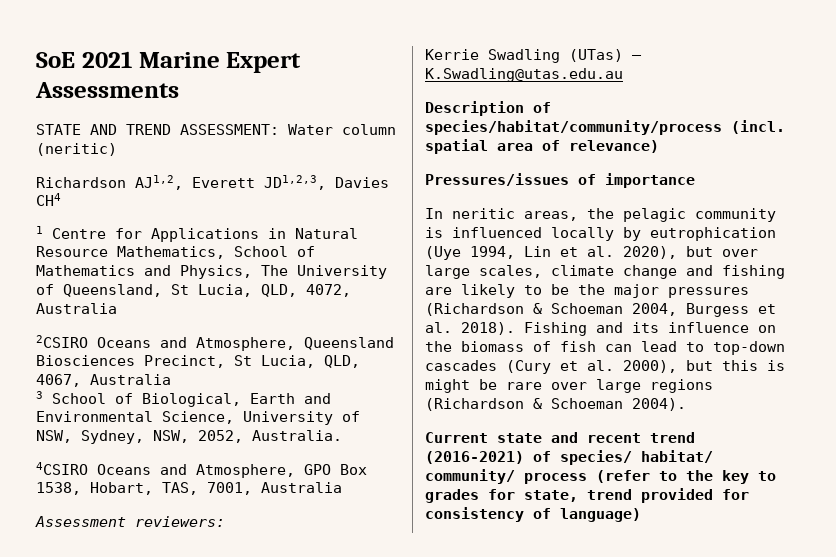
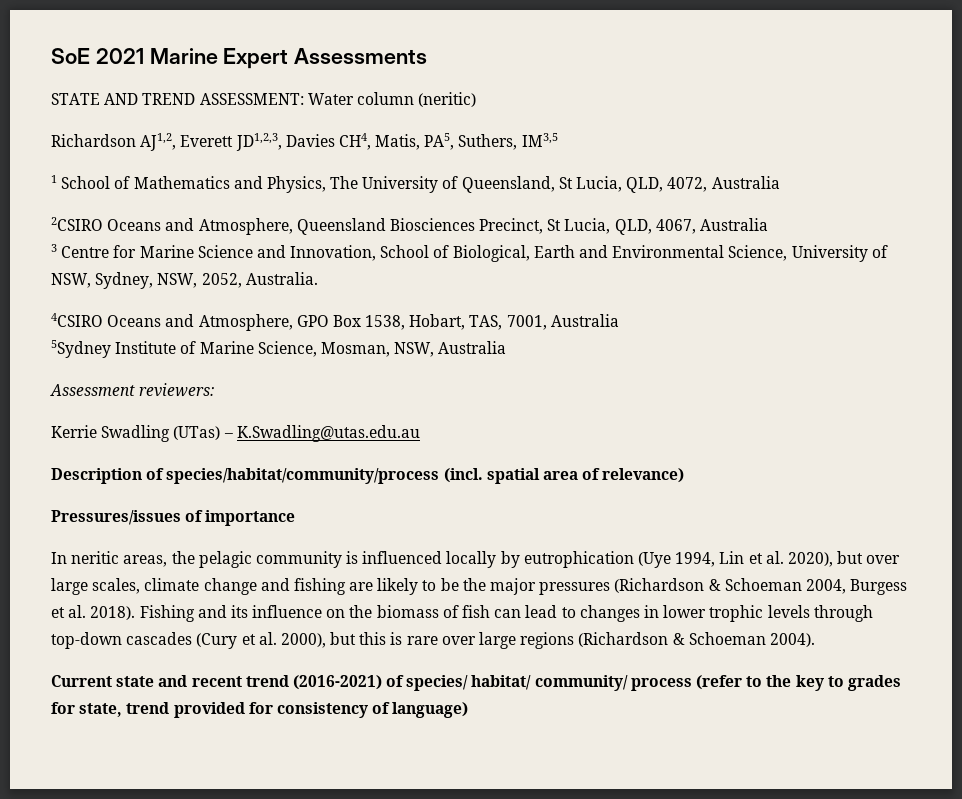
- Richardson AJ1,2, Everett JD1,2,3, Davies CH4
- 1 Centre for Applications in Natural Resource Mathematics, School of Mathematics and Physics, The University of Queensland, St Lucia, QLD, 4072, Australia
+ Richardson AJ1,2, Everett JD1,2,3, Davies CH4, Matis, PA5, Suthers, IM3,5
+ 1 School of Mathematics and Physics, The University of Queensland, St Lucia, QLD, 4072, Australia
- 3 School of Biological, Earth and Environmental Science, University of NSW, Sydney, NSW, 2052, Australia.
+ 3 Centre for Marine Science and Innovation, School of Biological, Earth and Environmental Science, University of NSW, Sydney, NSW, 2052, Australia.
+ 5Sydney Institute of Marine Science, Mosman, NSW, Australia
- Fishing and its influence on the biomass of fish can lead to top-down cascades (Cury et al. 2000), but this is might be rare over large regions (Richardson & Schoeman 2004).
+ Fishing and its influence on the biomass of fish can lead to changes in lower trophic levels through top-down cascades (Cury et al. 2000), but this is rare over large regions (Richardson & Schoeman 2004).

